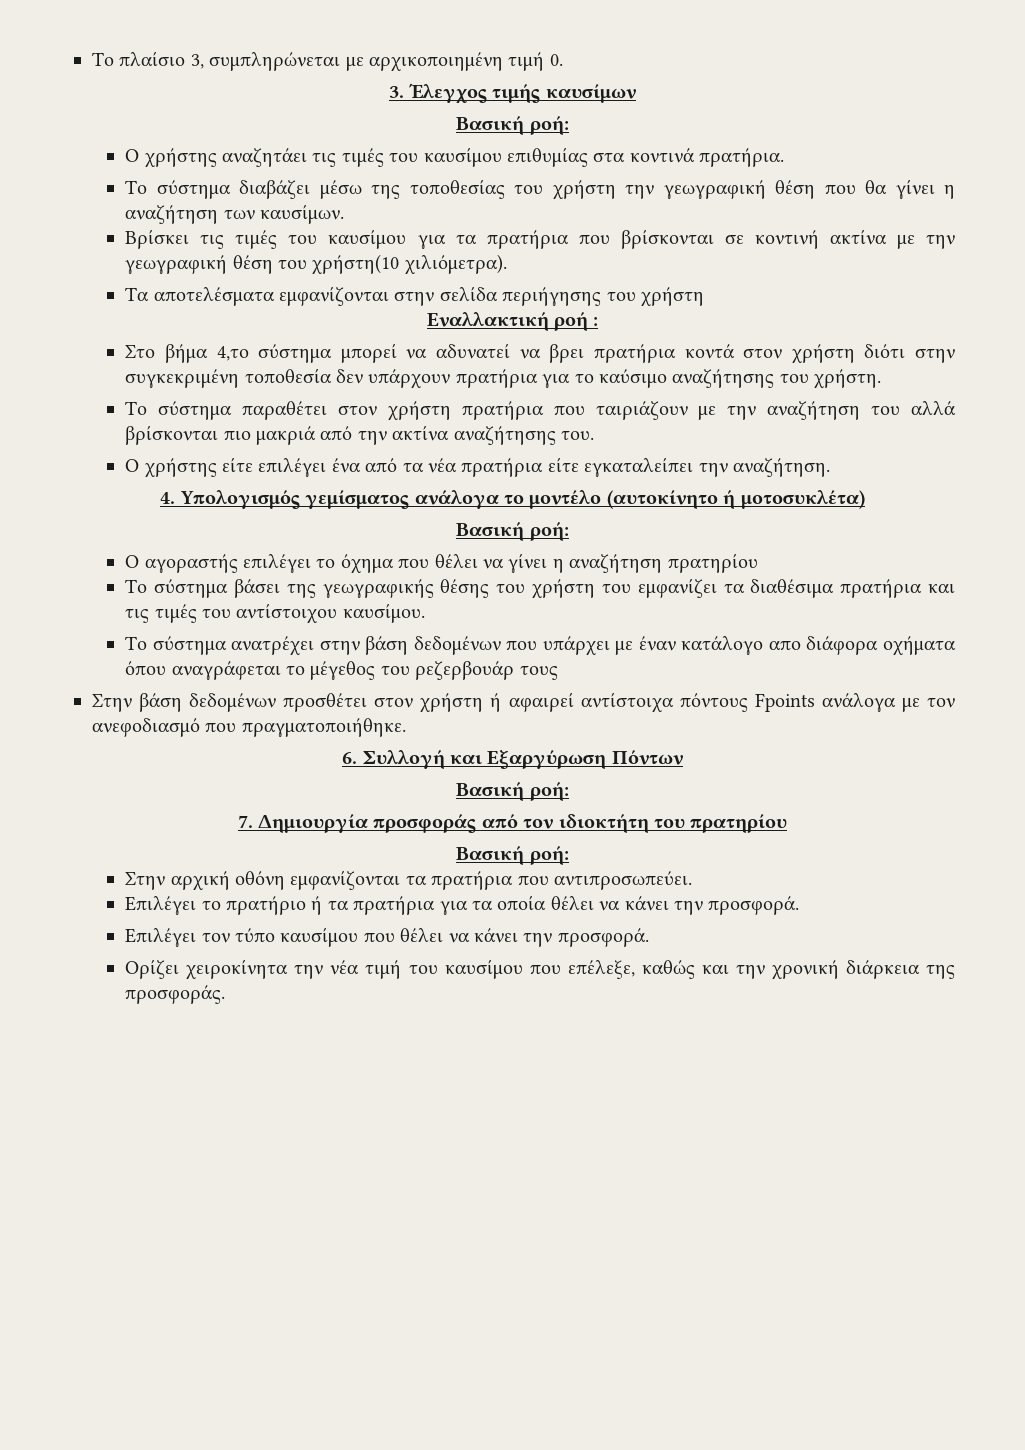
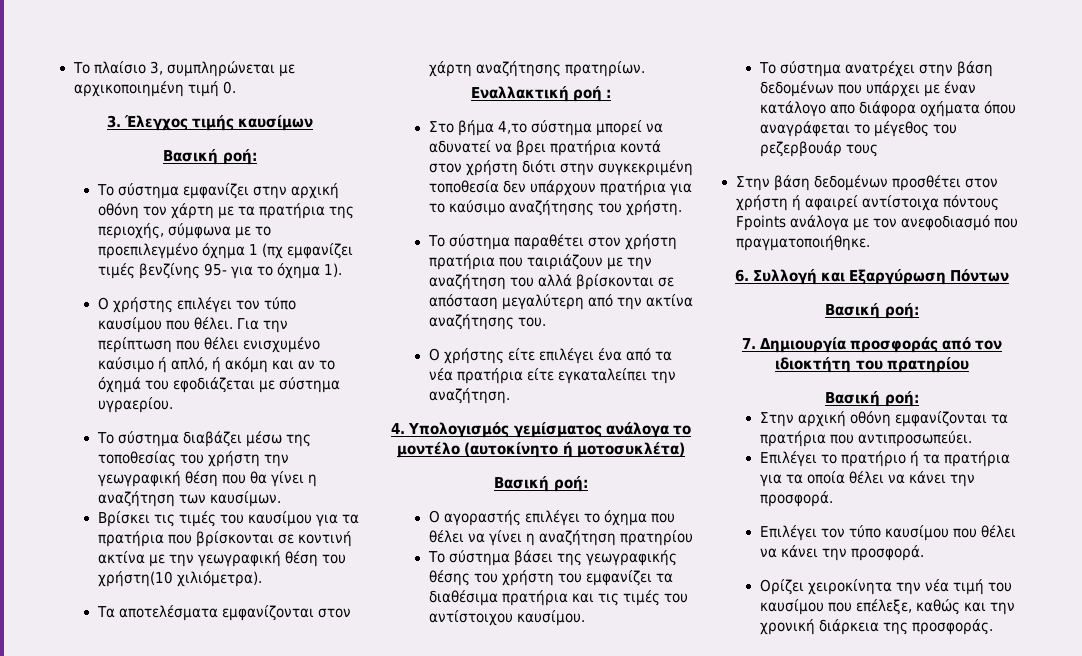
- Ο χρήστης αναζητάει τις τιμές του καυσίμου επιθυμίας στα κοντινά πρατήρια.
+ Το σύστημα εμφανίζει στην αρχική οθόνη τον χάρτη με τα πρατήρια της περιοχής, σύμφωνα με το προεπιλεγμένο όχημα 1 (πχ εμφανίζει τιμές βενζίνης 95- για το όχημα 1).
+ Ο χρήστης επιλέγει τον τύπο καυσίμου που θέλει. Για την περίπτωση που θέλει ενισχυμένο καύσιμο ή απλό, ή ακόμη και αν το όχημά του εφοδιάζεται με σύστημα υγραερίου.
- Τα αποτελέσματα εμφανίζονται στην σελίδα περιήγησης του χρήστη
+ Τα αποτελέσματα εμφανίζονται στον χάρτη αναζήτησης πρατηρίων.
- Το σύστημα παραθέτει στον χρήστη πρατήρια που ταιριάζουν με την αναζήτηση του αλλά βρίσκονται πιο μακριά από την ακτίνα αναζήτησης του.
+ Το σύστημα παραθέτει στον χρήστη πρατήρια που ταιριάζουν με την αναζήτηση του αλλά βρίσκονται σε απόσταση μεγαλύτερη από την ακτίνα αναζήτησης του.

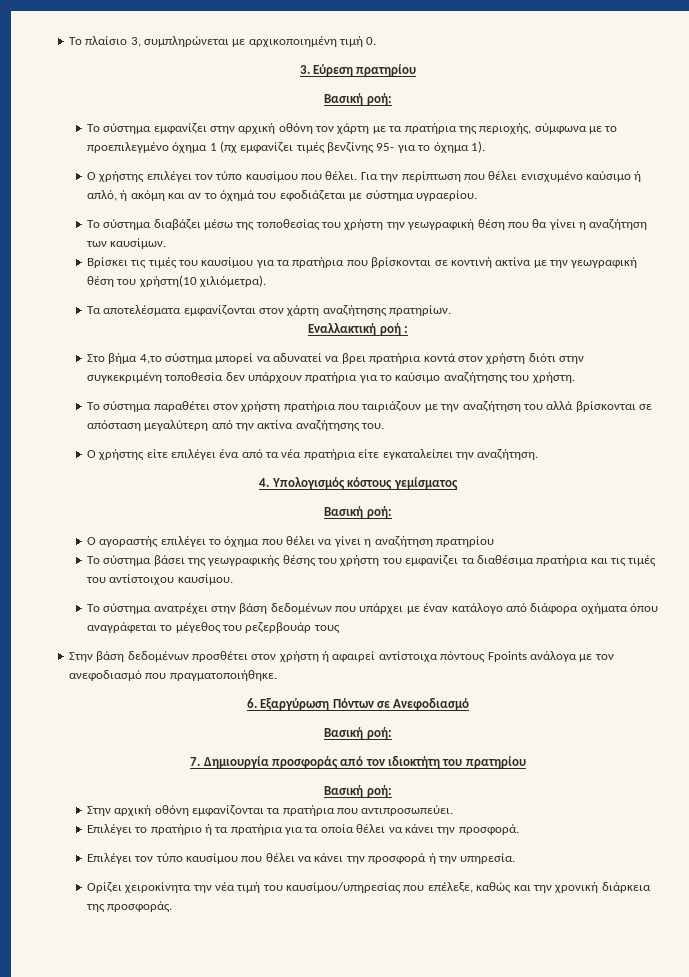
- 3. Έλεγχος τιμής καυσίμων
+ 3. Εύρεση πρατηρίου
- 4. Υπολογισμός γεμίσματος ανάλογα το μοντέλο (αυτοκίνητο ή μοτοσυκλέτα)
+ 4. Υπολογισμός κόστους γεμίσματος
- Το σύστημα ανατρέχει στην βάση δεδομένων που υπάρχει με έναν κατάλογο απο διάφορα οχήματα όπου αναγράφεται το μέγεθος του ρεζερβουάρ τους
+ Το σύστημα ανατρέχει στην βάση δεδομένων που υπάρχει με έναν κατάλογο από διάφορα οχήματα όπου αναγράφεται το μέγεθος του ρεζερβουάρ τους
- 6. Συλλογή και Εξαργύρωση Πόντων
+ 6. Εξαργύρωση Πόντων σε Ανεφοδιασμό
- Επιλέγει τον τύπο καυσίμου που θέλει να κάνει την προσφορά.
+ Επιλέγει τον τύπο καυσίμου που θέλει να κάνει την προσφορά ή την υπηρεσία.
- Ορίζει χειροκίνητα την νέα τιμή του καυσίμου που επέλεξε, καθώς και την χρονική διάρκεια της προσφοράς.
+ Ορίζει χειροκίνητα την νέα τιμή του καυσίμου/υπηρεσίας που επέλεξε, καθώς και την χρονική διάρκεια της προσφοράς.

